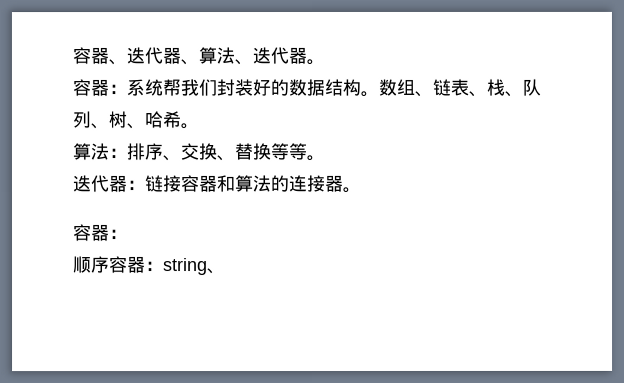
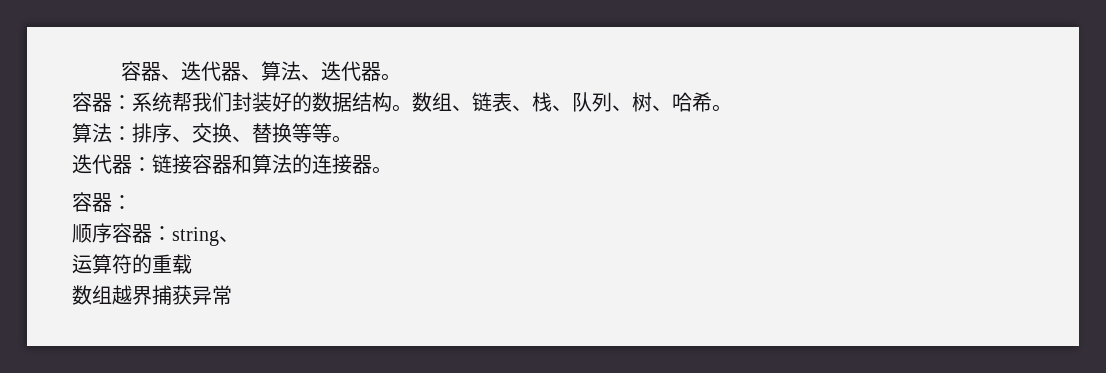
+ 运算符的重载
+ 数组越界捕获异常

